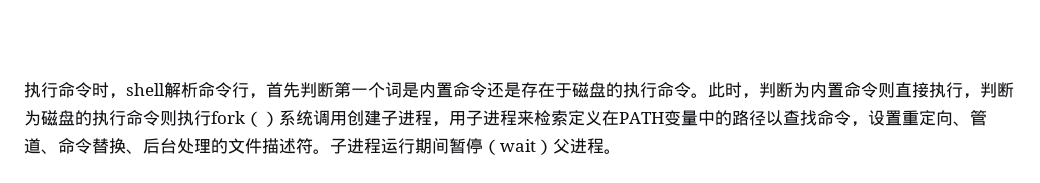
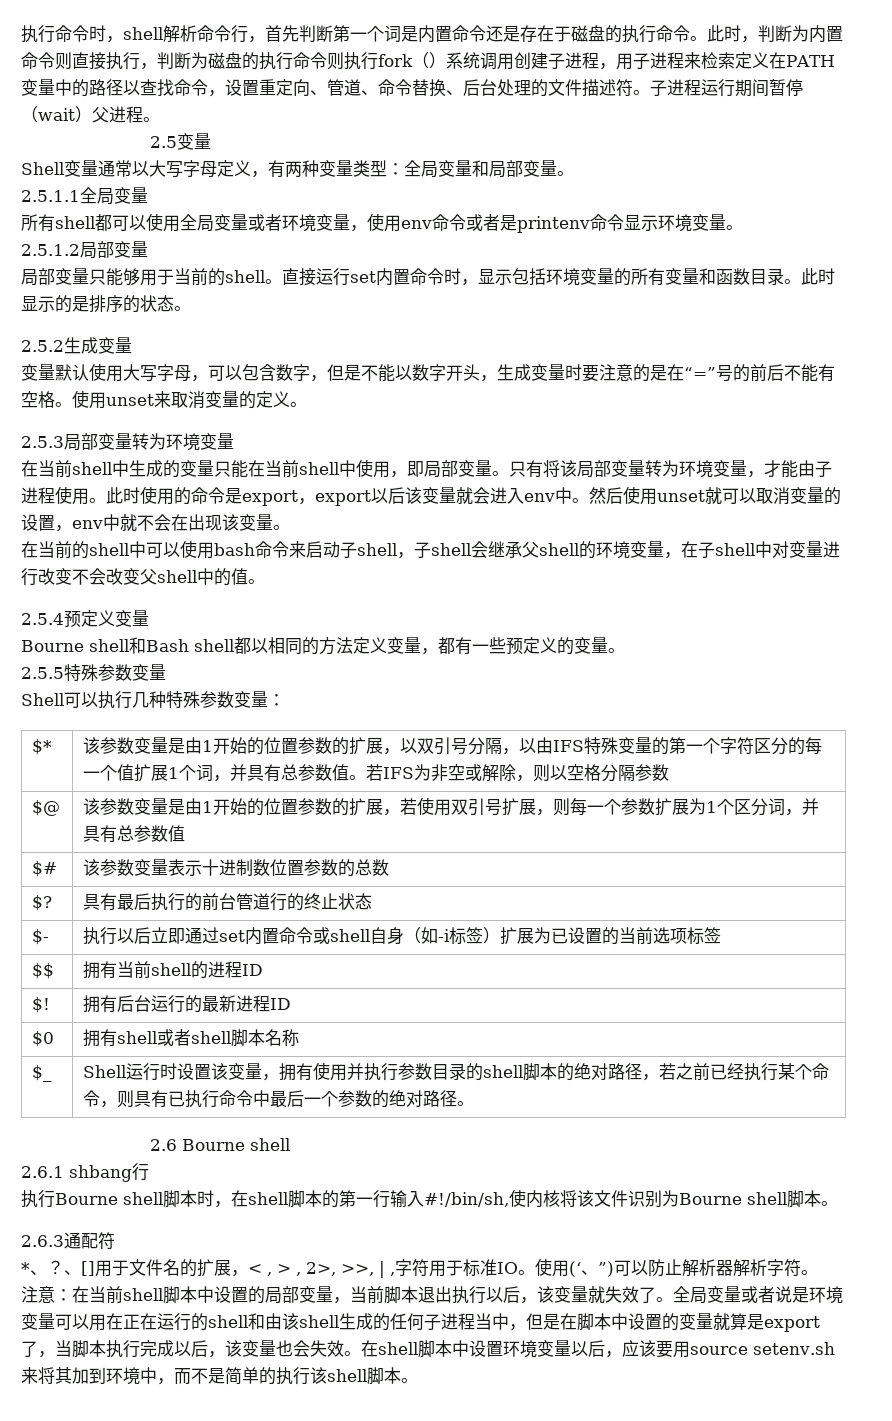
+ 2.5变量
+ Shell变量通常以大写字母定义，有两种变量类型：全局变量和局部变量。
+ 2.5.1.1全局变量
+ 所有shell都可以使用全局变量或者环境变量，使用env命令或者是printenv命令显示环境变量。
+ 2.5.1.2局部变量
+ 局部变量只能够用于当前的shell。直接运行set内置命令时，显示包括环境变量的所有变量和函数目录。此时显示的是排序的状态。
+ 2.5.2生成变量
+ 变量默认使用大写字母，可以包含数字，但是不能以数字开头，生成变量时要注意的是在“=”号的前后不能有空格。使用unset来取消变量的定义。
+ 2.5.3局部变量转为环境变量
+ 在当前shell中生成的变量只能在当前shell中使用，即局部变量。只有将该局部变量转为环境变量，才能由子进程使用。此时使用的命令是export，export以后该变量就会进入env中。然后使用unset就可以取消变量的设置，env中就不会在出现该变量。
+ 在当前的shell中可以使用bash命令来启动子shell，子shell会继承父shell的环境变量，在子shell中对变量进行改变不会改变父shell中的值。
+ 2.5.4预定义变量
+ Bourne shell和Bash shell都以相同的方法定义变量，都有一些预定义的变量。
+ 2.5.5特殊参数变量
+ Shell可以执行几种特殊参数变量：
+ $* | 该参数变量是由1开始的位置参数的扩展，以双引号分隔，以由IFS特殊变量的第一个字符区分的每一个值扩展1个词，并具有总参数值。若IFS为非空或解除，则以空格分隔参数
+ $@ | 该参数变量是由1开始的位置参数的扩展，若使用双引号扩展，则每一个参数扩展为1个区分词，并具有总参数值
+ $# | 该参数变量表示十进制数位置参数的总数
+ $? | 具有最后执行的前台管道行的终止状态
+ $- | 执行以后立即通过set内置命令或shell自身（如-i标签）扩展为已设置的当前选项标签
+ $$ | 拥有当前shell的进程ID
+ $! | 拥有后台运行的最新进程ID
+ $0 | 拥有shell或者shell脚本名称
+ $_ | Shell运行时设置该变量，拥有使用并执行参数目录的shell脚本的绝对路径，若之前已经执行某个命令，则具有已执行命令中最后一个参数的绝对路径。
+ 2.6 Bourne shell
+ 2.6.1 shbang行
+ 执行Bourne shell脚本时，在shell脚本的第一行输入#!/bin/sh,使内核将该文件识别为Bourne shell脚本。
+ 2.6.3通配符
+ *、？、[]用于文件名的扩展，< , > , 2>, >>, | ,字符用于标准IO。使用(‘、”)可以防止解析器解析字符。
+ 注意：在当前shell脚本中设置的局部变量，当前脚本退出执行以后，该变量就失效了。全局变量或者说是环境变量可以用在正在运行的shell和由该shell生成的任何子进程当中，但是在脚本中设置的变量就算是export了，当脚本执行完成以后，该变量也会失效。在shell脚本中设置环境变量以后，应该要用source setenv.sh来将其加到环境中，而不是简单的执行该shell脚本。

